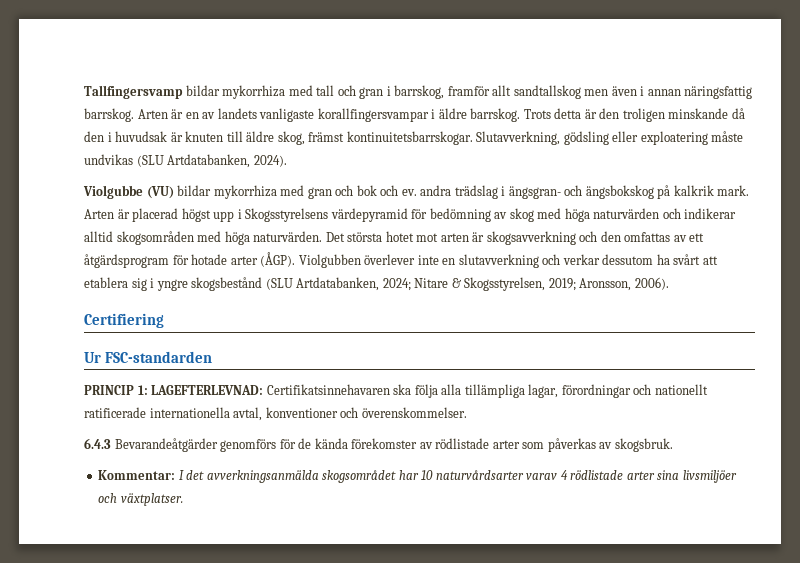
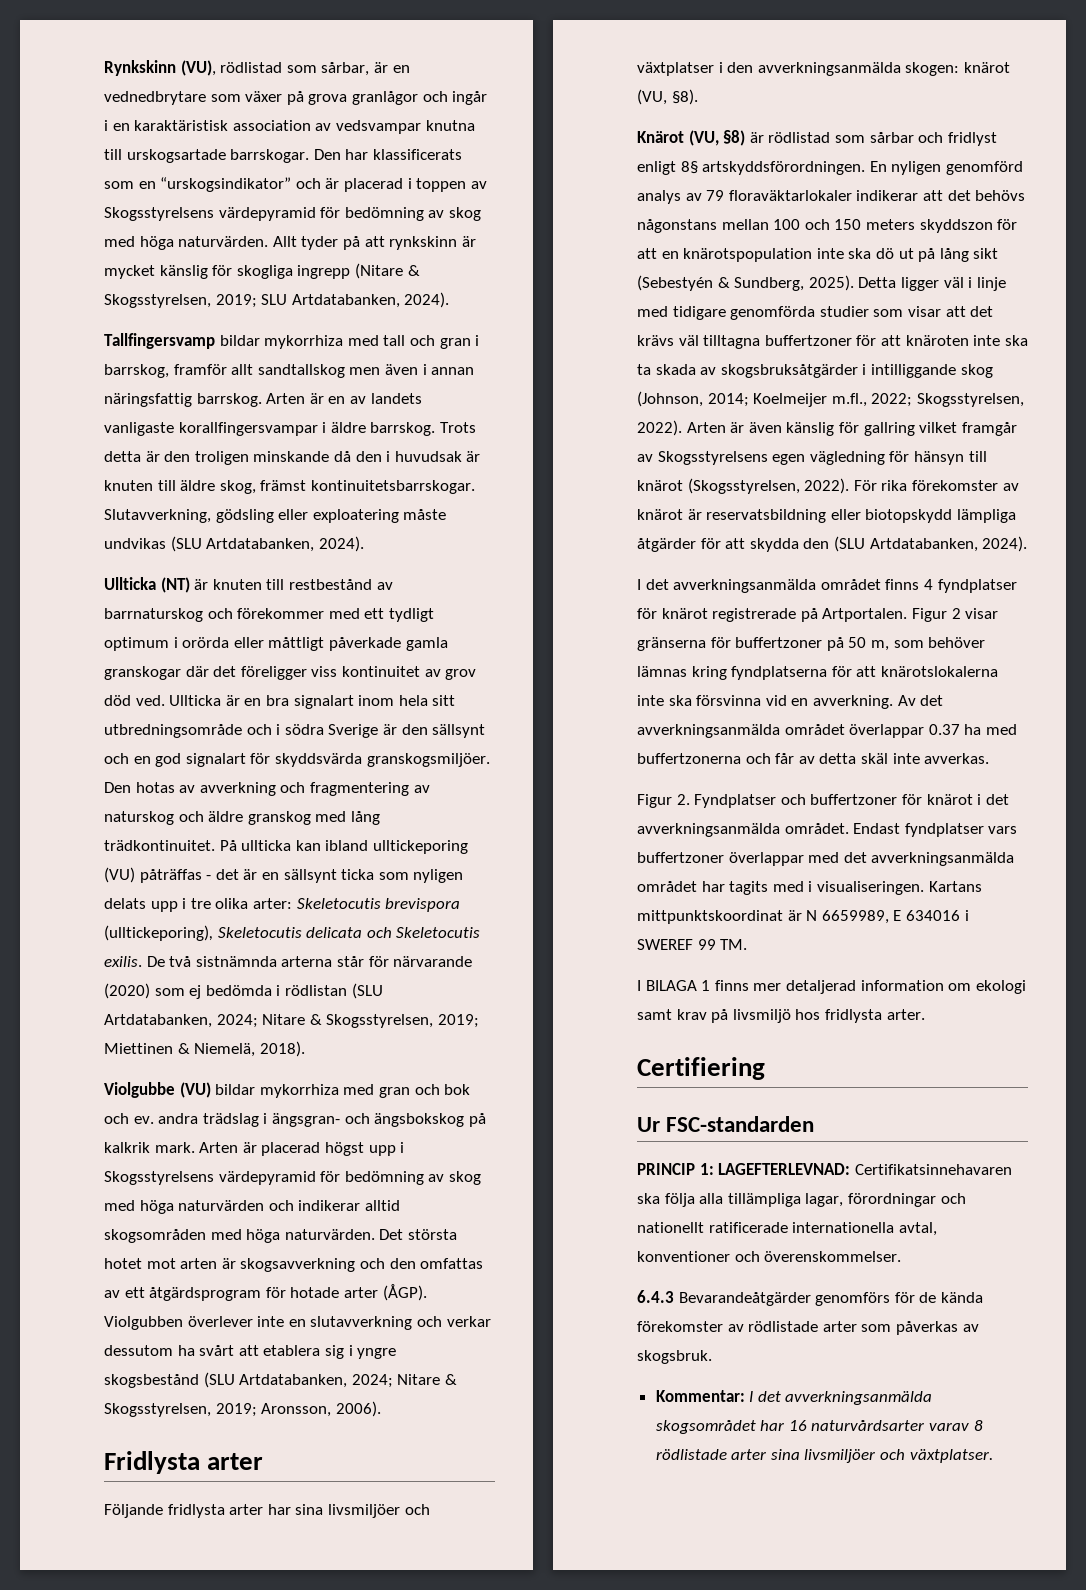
+ Rynkskinn (VU), rödlistad som sårbar, är en vednedbrytare som växer på grova granlågor och ingår i en karaktäristisk association av vedsvampar knutna till urskogsartade barrskogar. Den har klassificerats som en “urskogsindikator” och är placerad i toppen av Skogsstyrelsens värdepyramid för bedömning av skog med höga naturvärden. Allt tyder på att rynkskinn är mycket känslig för skogliga ingrepp (Nitare & Skogsstyrelsen, 2019; SLU Artdatabanken, 2024).
+ Ullticka (NT) är knuten till restbestånd av barrnaturskog och förekommer med ett tydligt optimum i orörda eller måttligt påverkade gamla granskogar där det föreligger viss kontinuitet av grov död ved. Ullticka är en bra signalart inom hela sitt utbredningsområde och i södra Sverige är den sällsynt och en god signalart för skyddsvärda granskogsmiljöer. Den hotas av avverkning och fragmentering av naturskog och äldre granskog med lång trädkontinuitet. På ullticka kan ibland ulltickeporing (VU) påträffas - det är en sällsynt ticka som nyligen delats upp i tre olika arter: Skeletocutis brevispora (ulltickeporing), Skeletocutis delicata och Skeletocutis exilis. De två sistnämnda arterna står för närvarande (2020) som ej bedömda i rödlistan (SLU Artdatabanken, 2024; Nitare & Skogsstyrelsen, 2019; Miettinen & Niemelä, 2018).
+ Fridlysta arter
+ Följande fridlysta arter har sina livsmiljöer och växtplatser i den avverkningsanmälda skogen: knärot (VU, §8).
+ Knärot (VU, §8) är rödlistad som sårbar och fridlyst enligt 8§ artskyddsförordningen. En nyligen genomförd analys av 79 floraväktarlokaler indikerar att det behövs någonstans mellan 100 och 150 meters skyddszon för att en knärotspopulation inte ska dö ut på lång sikt (Sebestyén & Sundberg, 2025). Detta ligger väl i linje med tidigare genomförda studier som visar att det krävs väl tilltagna buffertzoner för att knäroten inte ska ta skada av skogsbruksåtgärder i intilliggande skog (Johnson, 2014; Koelmeijer m.fl., 2022; Skogsstyrelsen, 2022). Arten är även känslig för gallring vilket framgår av Skogsstyrelsens egen vägledning för hänsyn till knärot (Skogsstyrelsen, 2022). För rika förekomster av knärot är reservatsbildning eller biotopskydd lämpliga åtgärder för att skydda den (SLU Artdatabanken, 2024).
+ I det avverkningsanmälda området finns 4 fyndplatser för knärot registrerade på Artportalen. Figur 2 visar gränserna för buffertzoner på 50 m, som behöver lämnas kring fyndplatserna för att knärotslokalerna inte ska försvinna vid en avverkning. Av det avverkningsanmälda området överlappar 0.37 ha med buffertzonerna och får av detta skäl inte avverkas.
+ Figur 2. Fyndplatser och buffertzoner för knärot i det avverkningsanmälda området. Endast fyndplatser vars buffertzoner överlappar med det avverkningsanmälda området har tagits med i visualiseringen. Kartans mittpunktskoordinat är N 6659989, E 634016 i SWEREF 99 TM.
+ I BILAGA 1 finns mer detaljerad information om ekologi samt krav på livsmiljö hos fridlysta arter.
- Kommentar: I det avverkningsanmälda skogsområdet har 10 naturvårdsarter varav 4 rödlistade arter sina livsmiljöer och växtplatser.
+ Kommentar: I det avverkningsanmälda skogsområdet har 16 naturvårdsarter varav 8 rödlistade arter sina livsmiljöer och växtplatser.

